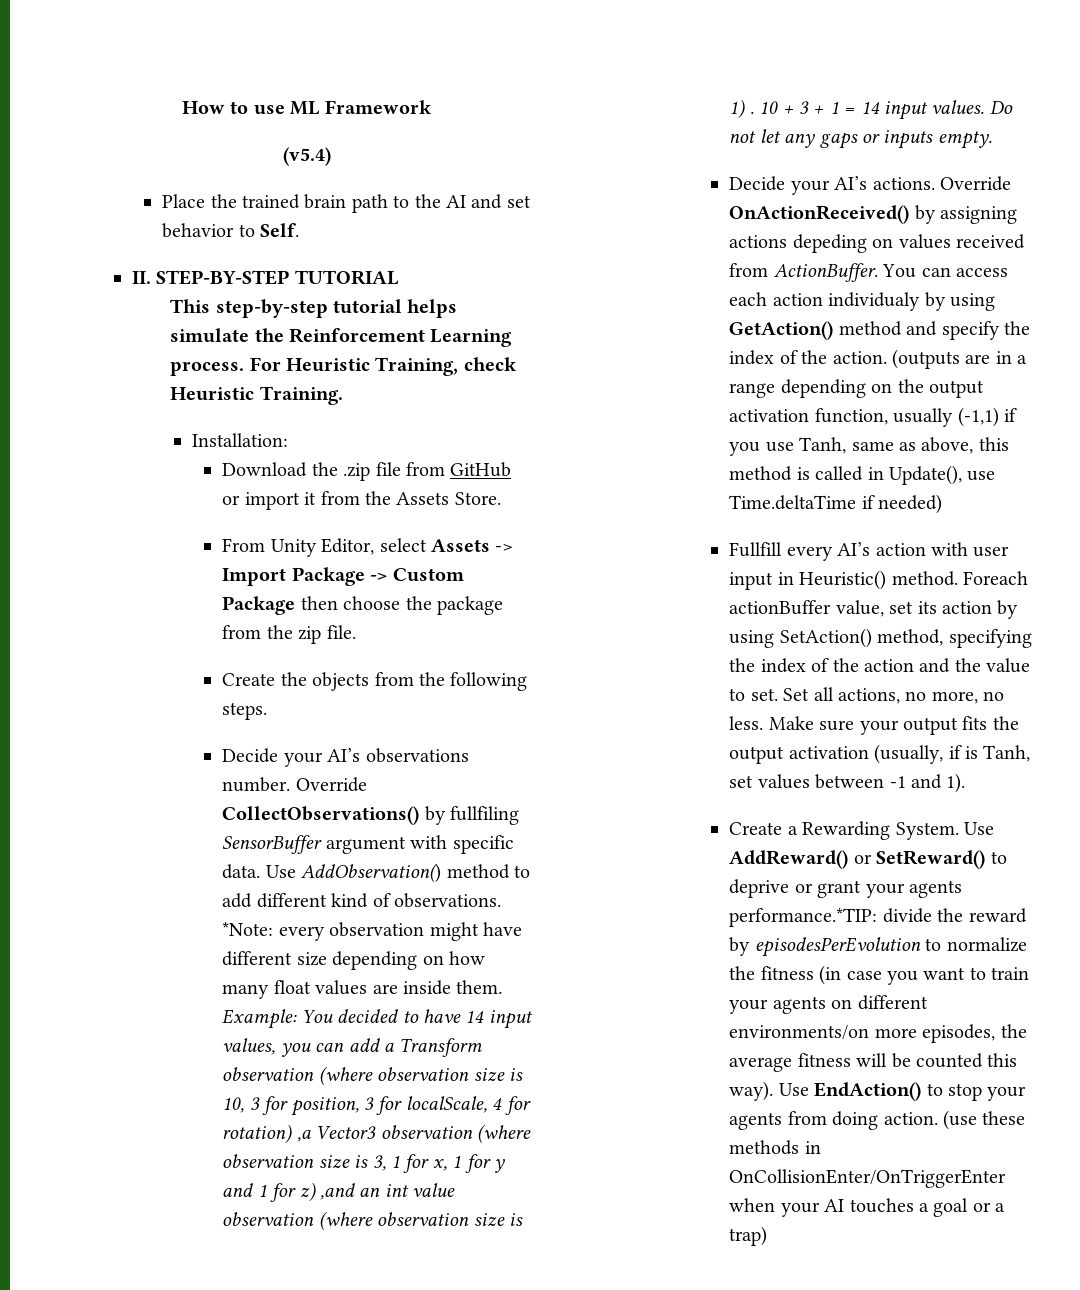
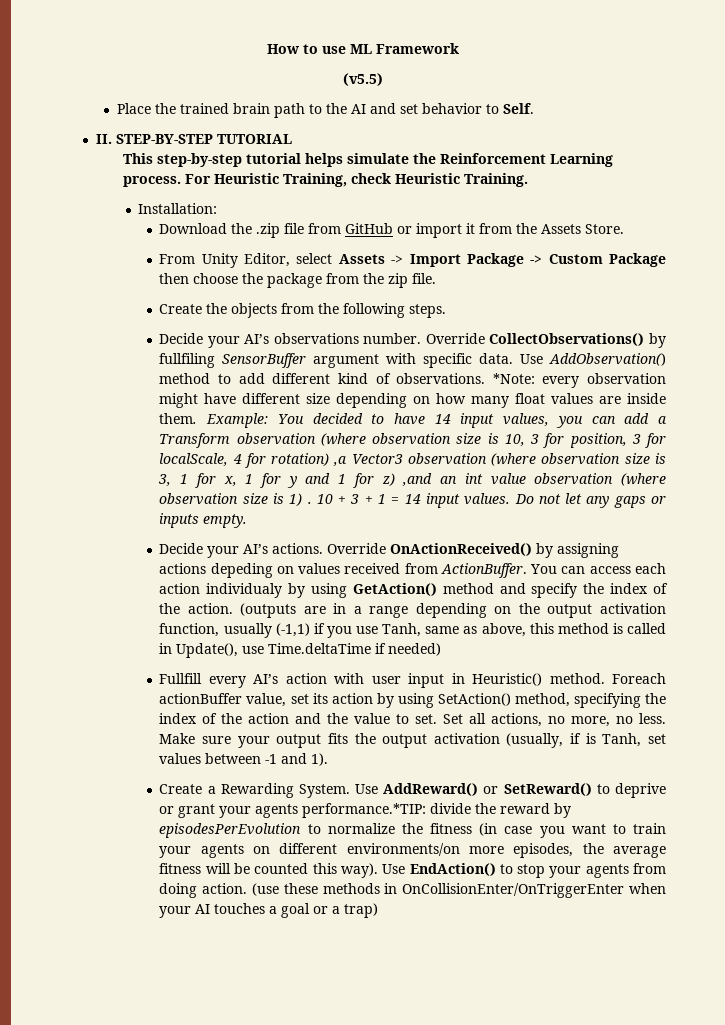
- (v5.4)
+ (v5.5)

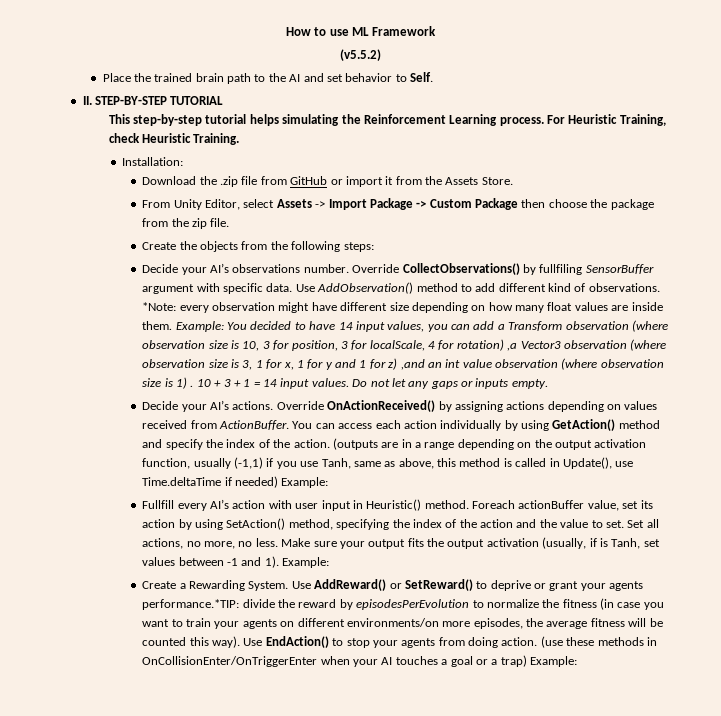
- (v5.5)
+ (v5.5.2)
- This step-by-step tutorial helps simulate the Reinforcement Learning process.
+ This step-by-step tutorial helps simulating the Reinforcement Learning process.
- Create the objects from the following steps.
+ Create the objects from the following steps:
- Override OnActionReceived() by assigning actions depeding on values received from ActionBuffer.
+ Override OnActionReceived() by assigning actions depending on values received from ActionBuffer.
- You can access each action individualy by using GetAction() method and specify the index of the action.
+ You can access each action individually by using GetAction() method and specify the index of the action.
- (outputs are in a range depending on the output activation function, usually (-1,1) if you use Tanh, same as above, this method is called in Update(), use Time.deltaTime if needed)
+ (outputs are in a range depending on the output activation function, usually (-1,1) if you use Tanh, same as above, this method is called in Update(), use Time.deltaTime if needed) Example:
- Make sure your output fits the output activation (usually, if is Tanh, set values between -1 and 1).
+ Make sure your output fits the output activation (usually, if is Tanh, set values between -1 and 1). Example:
- (use these methods in OnCollisionEnter/OnTriggerEnter when your AI touches a goal or a trap)
+ (use these methods in OnCollisionEnter/OnTriggerEnter when your AI touches a goal or a trap) Example:

